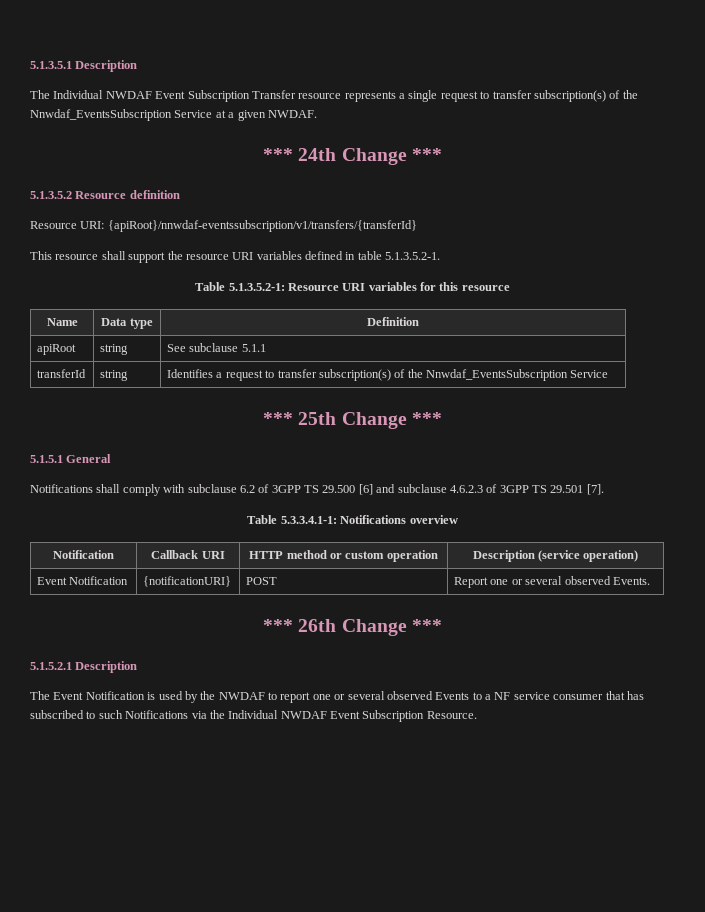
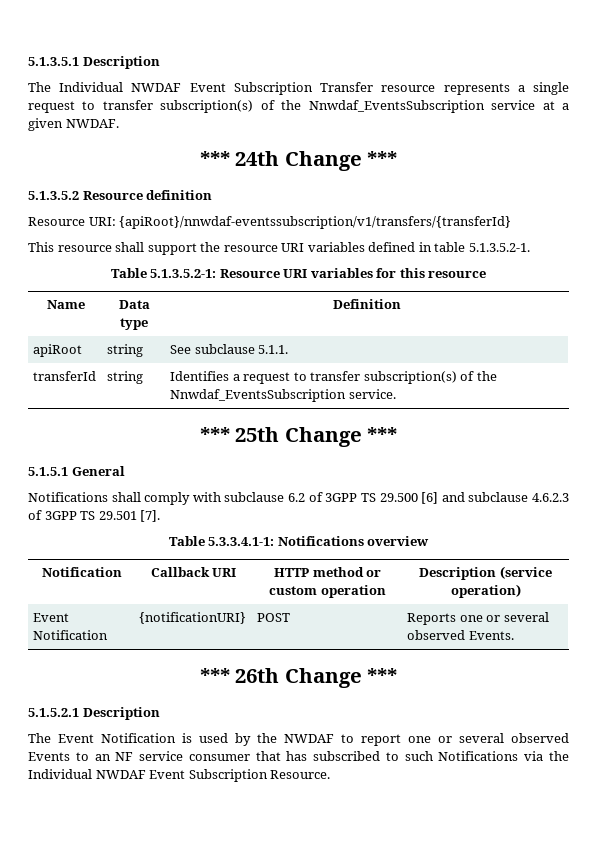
- The Individual NWDAF Event Subscription Transfer resource represents a single request to transfer subscription(s) of the Nnwdaf_EventsSubscription Service at a given NWDAF.
+ The Individual NWDAF Event Subscription Transfer resource represents a single request to transfer subscription(s) of the Nnwdaf_EventsSubscription service at a given NWDAF.
- apiRoot | string | See subclause 5.1.1
+ apiRoot | string | See subclause 5.1.1.
- transferId | string | Identifies a request to transfer subscription(s) of the Nnwdaf_EventsSubscription Service
+ transferId | string | Identifies a request to transfer subscription(s) of the Nnwdaf_EventsSubscription service.
- Event Notification | {notificationURI} | POST | Report one or several observed Events.
+ Event Notification | {notificationURI} | POST | Reports one or several observed Events.
- The Event Notification is used by the NWDAF to report one or several observed Events to a NF service consumer that has subscribed to such Notifications via the Individual NWDAF Event Subscription Resource.
+ The Event Notification is used by the NWDAF to report one or several observed Events to an NF service consumer that has subscribed to such Notifications via the Individual NWDAF Event Subscription Resource.

